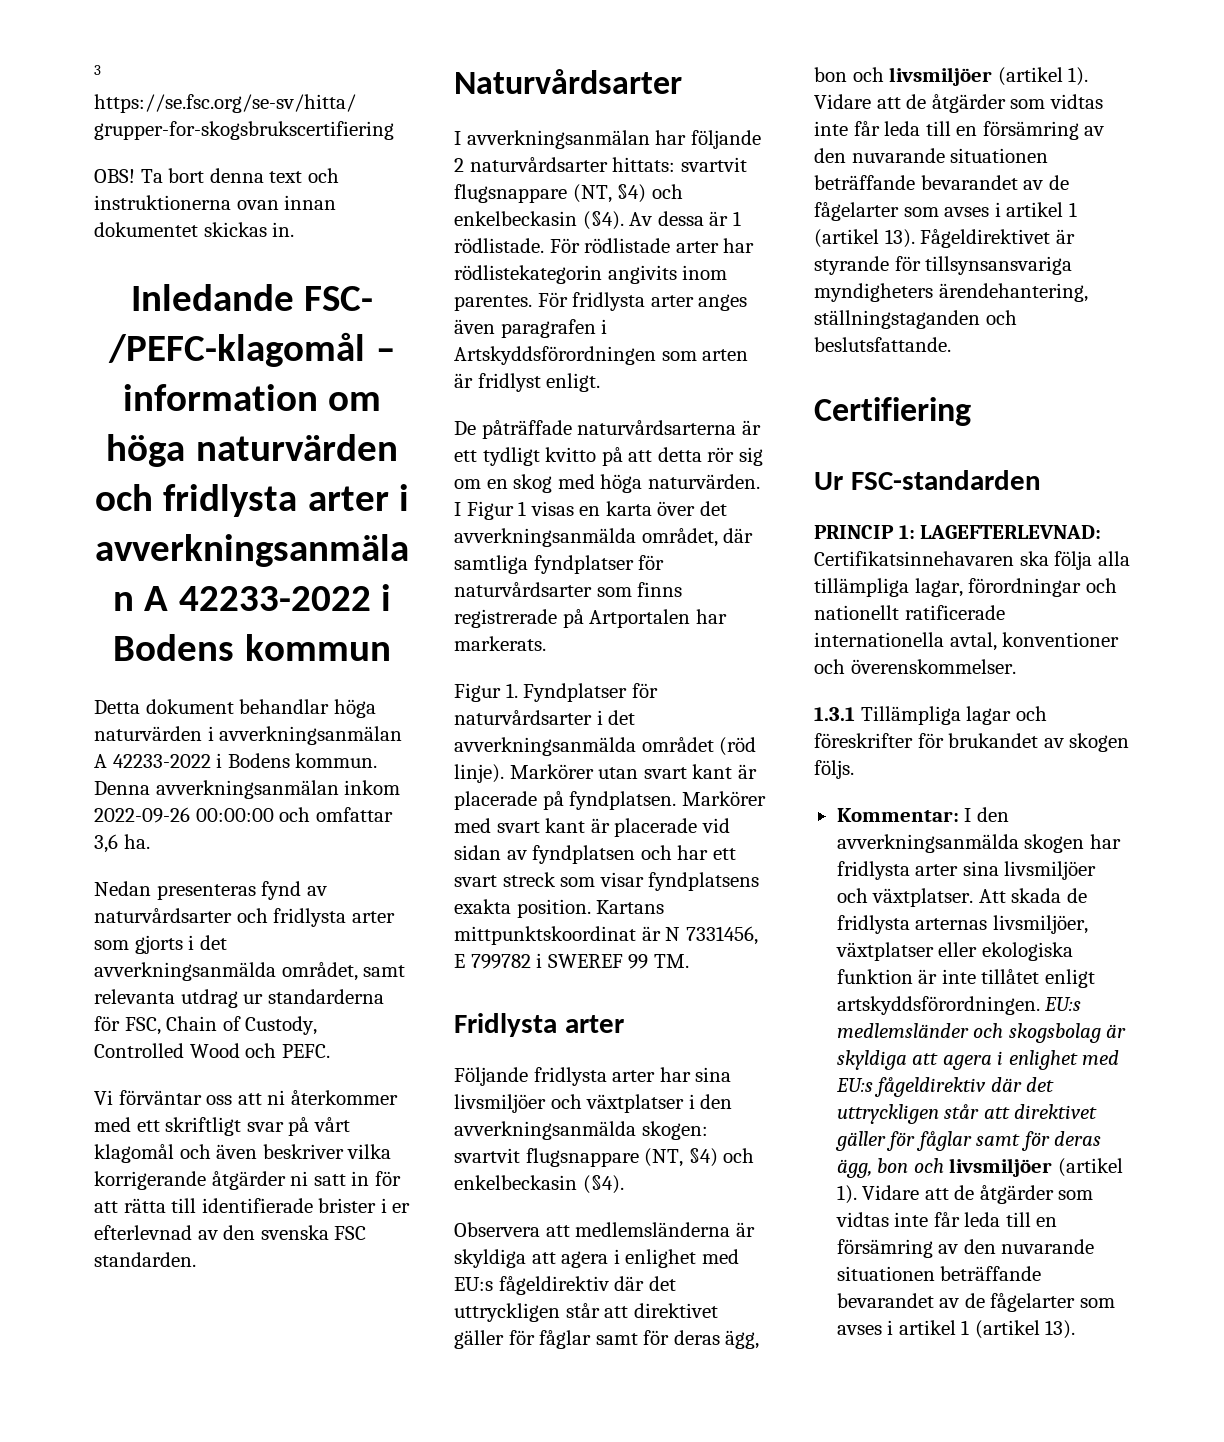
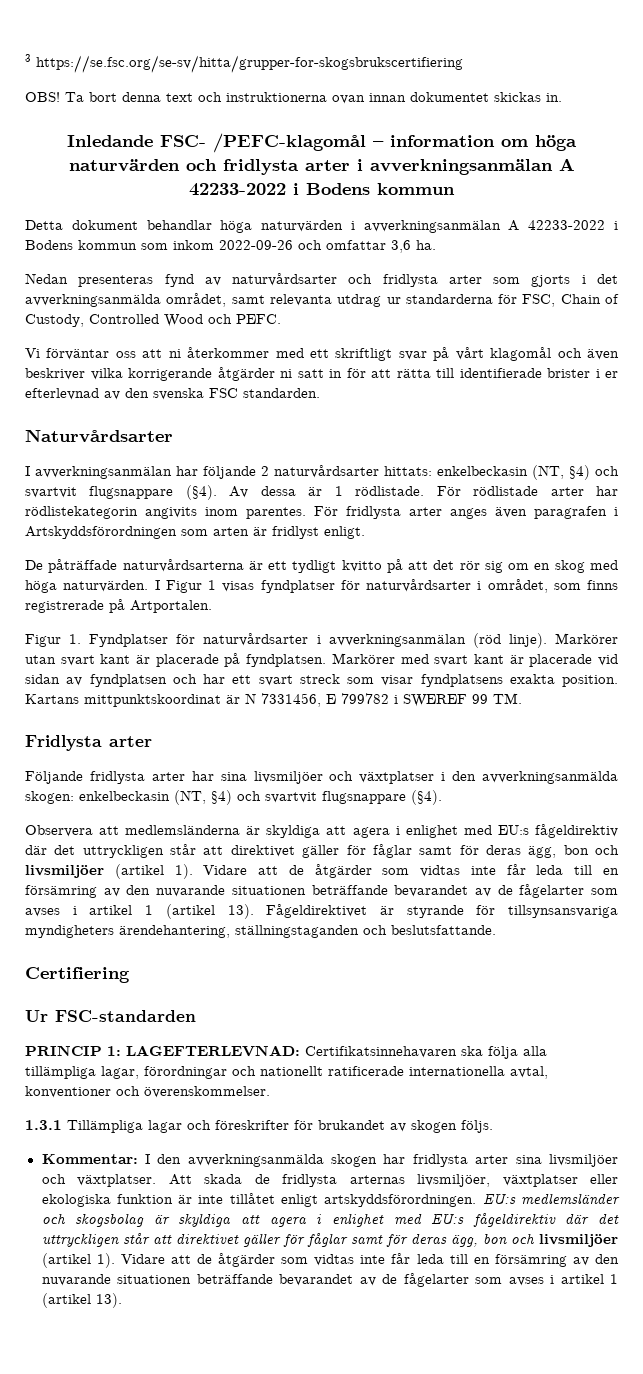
- Detta dokument behandlar höga naturvärden i avverkningsanmälan A 42233-2022 i Bodens kommun. Denna avverkningsanmälan inkom 2022-09-26 00:00:00 och omfattar 3,6 ha.
+ Detta dokument behandlar höga naturvärden i avverkningsanmälan A 42233-2022 i Bodens kommun som inkom 2022-09-26 och omfattar 3,6 ha.
- I avverkningsanmälan har följande 2 naturvårdsarter hittats: svartvit flugsnappare (NT, §4) och enkelbeckasin (§4).
+ I avverkningsanmälan har följande 2 naturvårdsarter hittats: enkelbeckasin (NT, §4) och svartvit flugsnappare (§4).
- De påträffade naturvårdsarterna är ett tydligt kvitto på att detta rör sig om en skog med höga naturvärden.
+ De påträffade naturvårdsarterna är ett tydligt kvitto på att det rör sig om en skog med höga naturvärden.
- I Figur 1 visas en karta över det avverkningsanmälda området, där samtliga fyndplatser för naturvårdsarter som finns registrerade på Artportalen har markerats.
+ I Figur 1 visas fyndplatser för naturvårdsarter i området, som finns registrerade på Artportalen.
- Figur 1. Fyndplatser för naturvårdsarter i det avverkningsanmälda området (röd linje).
+ Figur 1. Fyndplatser för naturvårdsarter i avverkningsanmälan (röd linje).
- Följande fridlysta arter har sina livsmiljöer och växtplatser i den avverkningsanmälda skogen: svartvit flugsnappare (NT, §4) och enkelbeckasin (§4).
+ Följande fridlysta arter har sina livsmiljöer och växtplatser i den avverkningsanmälda skogen: enkelbeckasin (NT, §4) och svartvit flugsnappare (§4).

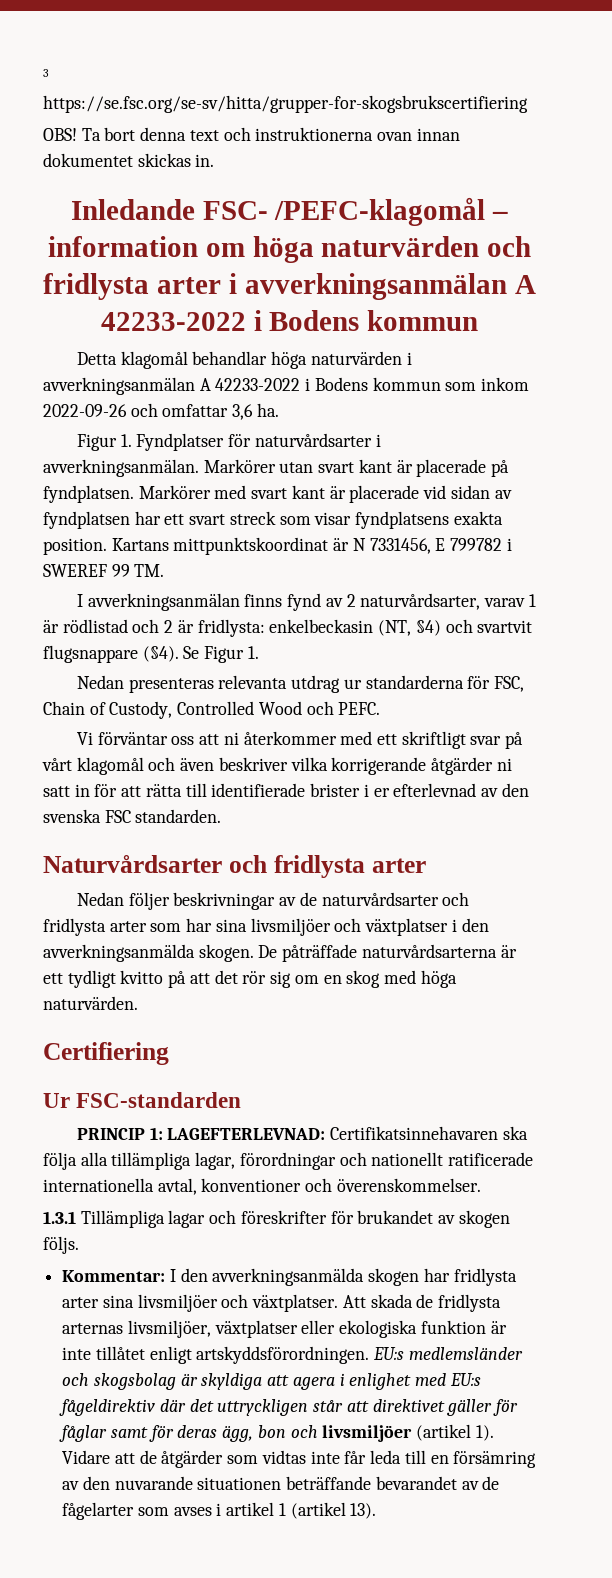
- Detta dokument behandlar höga naturvärden i avverkningsanmälan A 42233-2022 i Bodens kommun som inkom 2022-09-26 och omfattar 3,6 ha.
+ Detta klagomål behandlar höga naturvärden i avverkningsanmälan A 42233-2022 i Bodens kommun som inkom 2022-09-26 och omfattar 3,6 ha.
- Nedan presenteras fynd av naturvårdsarter och fridlysta arter som gjorts i det avverkningsanmälda området, samt relevanta utdrag ur standarderna för FSC, Chain of Custody, Controlled Wood och PEFC.
+ Figur 1. Fyndplatser för naturvårdsarter i avverkningsanmälan. Markörer utan svart kant är placerade på fyndplatsen. Markörer med svart kant är placerade vid sidan av fyndplatsen har ett svart streck som visar fyndplatsens exakta position. Kartans mittpunktskoordinat är N 7331456, E 799782 i SWEREF 99 TM.
+ I avverkningsanmälan finns fynd av 2 naturvårdsarter, varav 1 är rödlistad och 2 är fridlysta: enkelbeckasin (NT, §4) och svartvit flugsnappare (§4). Se Figur 1.
+ Nedan presenteras relevanta utdrag ur standarderna för FSC, Chain of Custody, Controlled Wood och PEFC.
- Naturvårdsarter
- I avverkningsanmälan har följande 2 naturvårdsarter hittats: enkelbeckasin (NT, §4) och svartvit flugsnappare (§4). Av dessa är 1 rödlistade. För rödlistade arter har rödlistekategorin angivits inom parentes. För fridlysta arter anges även paragrafen i Artskyddsförordningen som arten är fridlyst enligt.
- De påträffade naturvårdsarterna är ett tydligt kvitto på att det rör sig om en skog med höga naturvärden. I Figur 1 visas fyndplatser för naturvårdsarter i området, som finns registrerade på Artportalen.
- Figur 1. Fyndplatser för naturvårdsarter i avverkningsanmälan (röd linje). Markörer utan svart kant är placerade på fyndplatsen. Markörer med svart kant är placerade vid sidan av fyndplatsen och har ett svart streck som visar fyndplatsens exakta position. Kartans mittpunktskoordinat är N 7331456, E 799782 i SWEREF 99 TM.
- Fridlysta arter
- Följande fridlysta arter har sina livsmiljöer och växtplatser i den avverkningsanmälda skogen: enkelbeckasin (NT, §4) och svartvit flugsnappare (§4).
- Observera att medlemsländerna är skyldiga att agera i enlighet med EU:s fågeldirektiv där det uttryckligen står att direktivet gäller för fåglar samt för deras ägg, bon och livsmiljöer (artikel 1). Vidare att de åtgärder som vidtas inte får leda till en försämring av den nuvarande situationen beträffande bevarandet av de fågelarter som avses i artikel 1 (artikel 13). Fågeldirektivet är styrande för tillsynsansvariga myndigheters ärendehantering, ställningstaganden och beslutsfattande.
+ Naturvårdsarter och fridlysta arter
+ Nedan följer beskrivningar av de naturvårdsarter och fridlysta arter som har sina livsmiljöer och växtplatser i den avverkningsanmälda skogen. De påträffade naturvårdsarterna är ett tydligt kvitto på att det rör sig om en skog med höga naturvärden.

